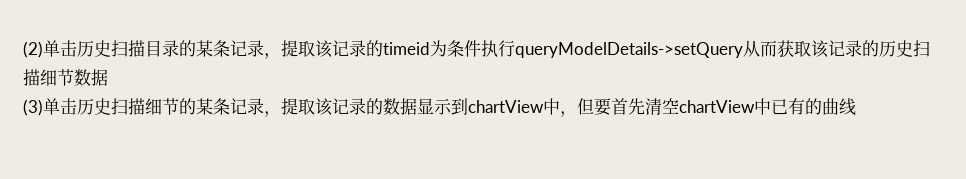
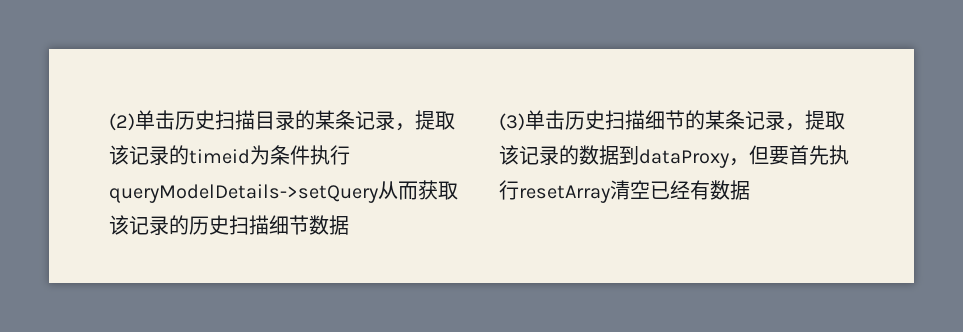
- (3)单击历史扫描细节的某条记录，提取该记录的数据显示到chartView中，但要首先清空chartView中已有的曲线
+ (3)单击历史扫描细节的某条记录，提取该记录的数据到dataProxy，但要首先执行resetArray清空已经有数据

